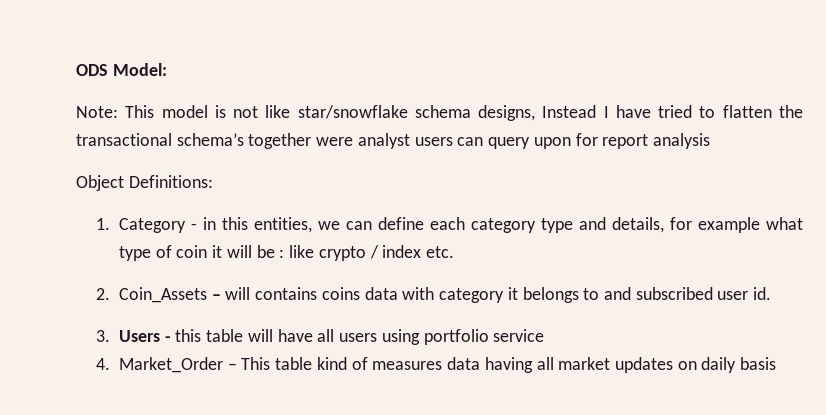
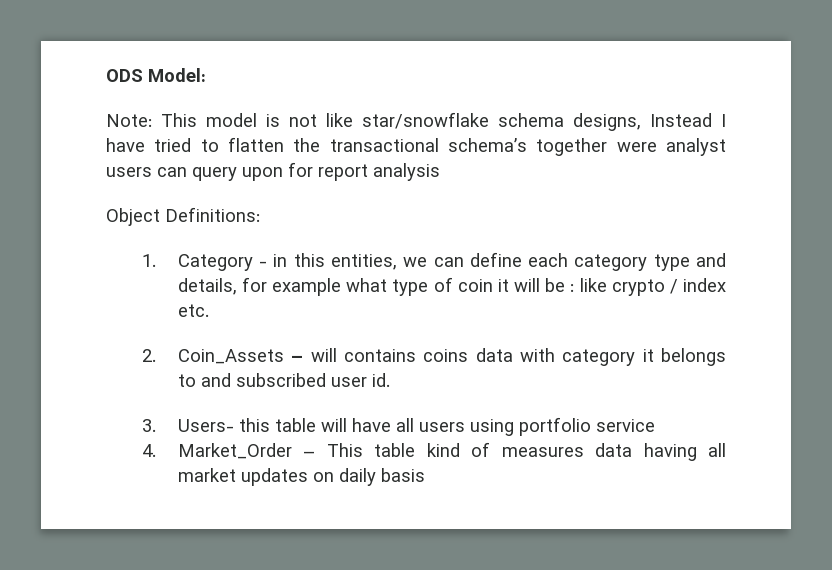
- 3. Users - this table will have all users using portfolio service
+ 3. Users- this table will have all users using portfolio service

